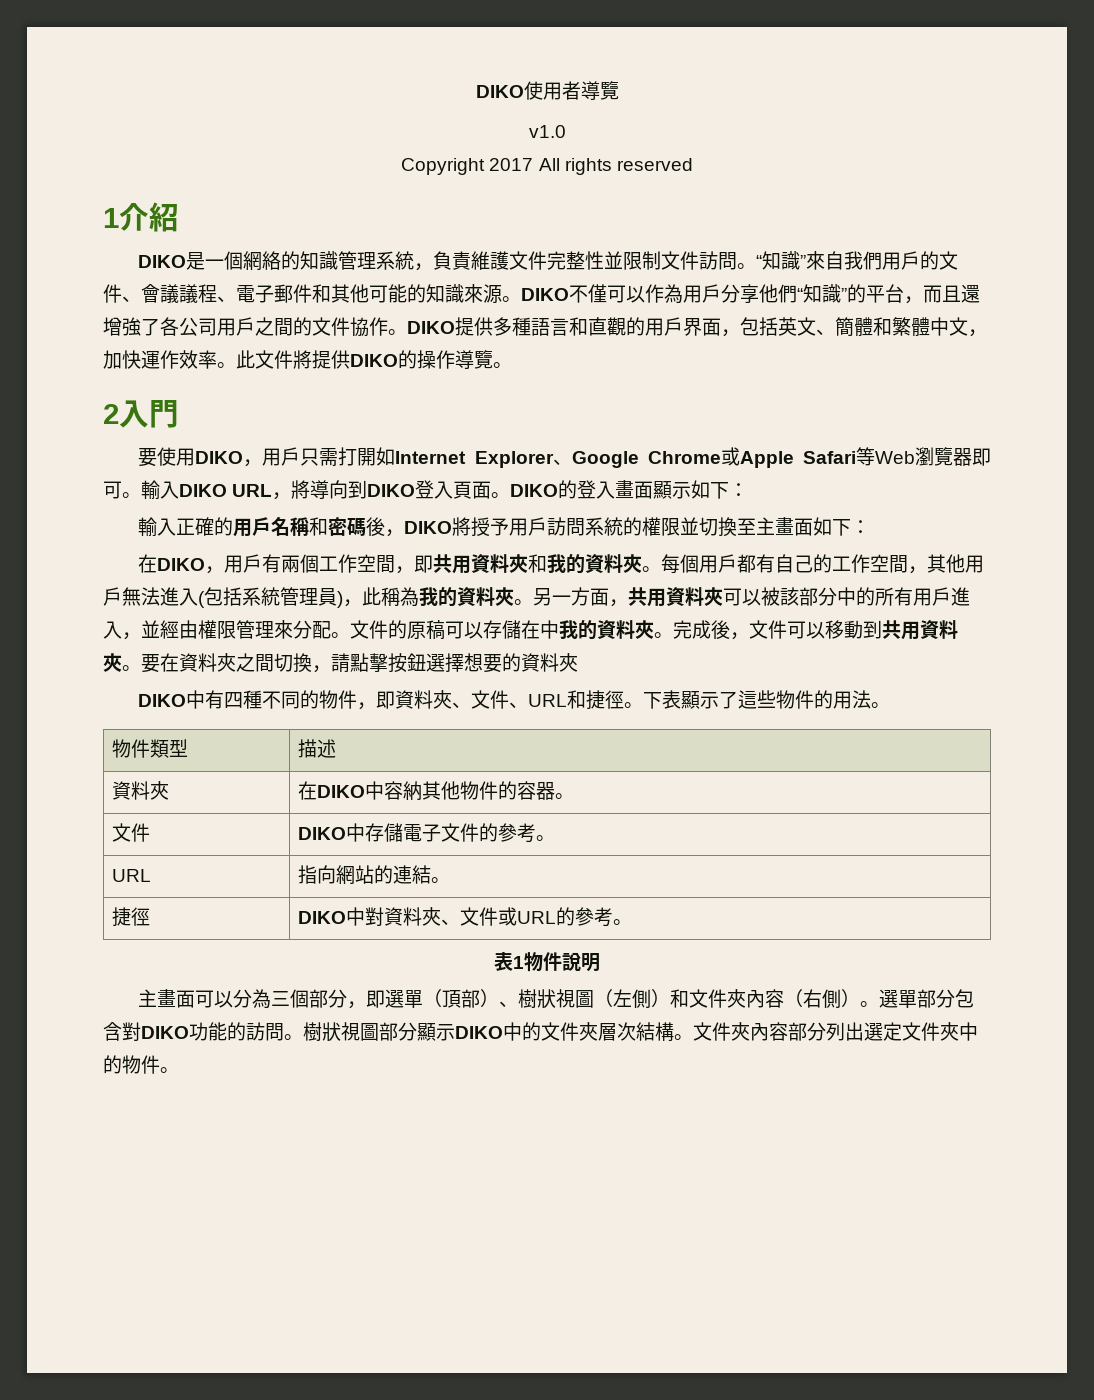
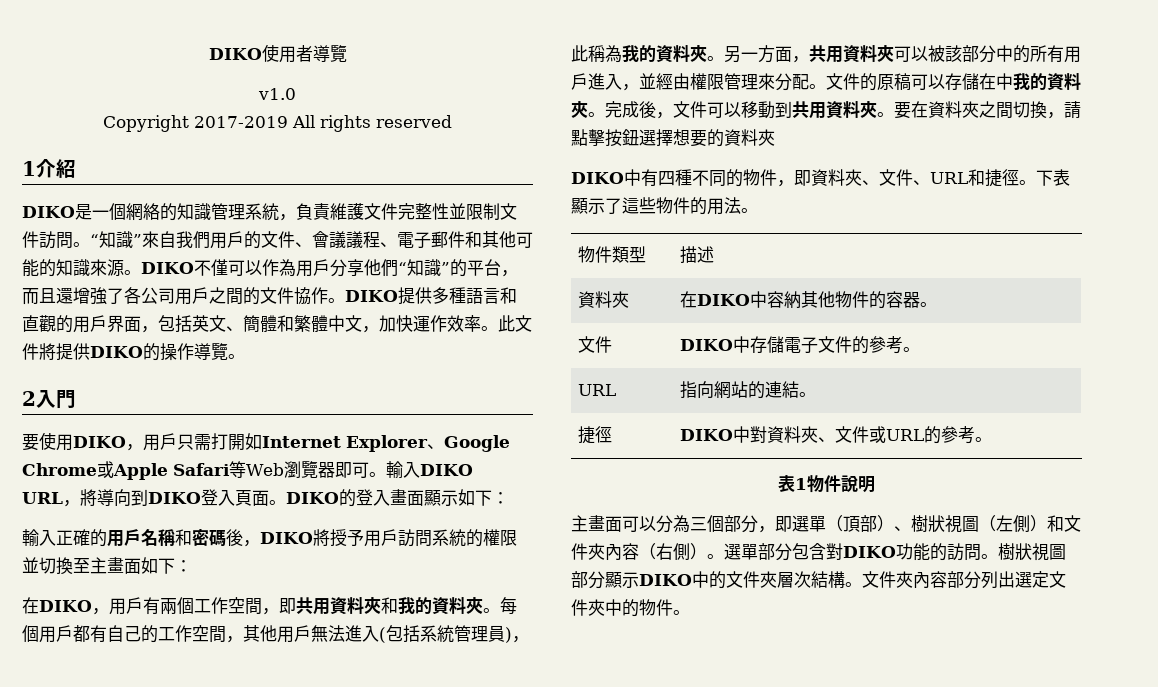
- Copyright 2017 All rights reserved
+ Copyright 2017-2019 All rights reserved

